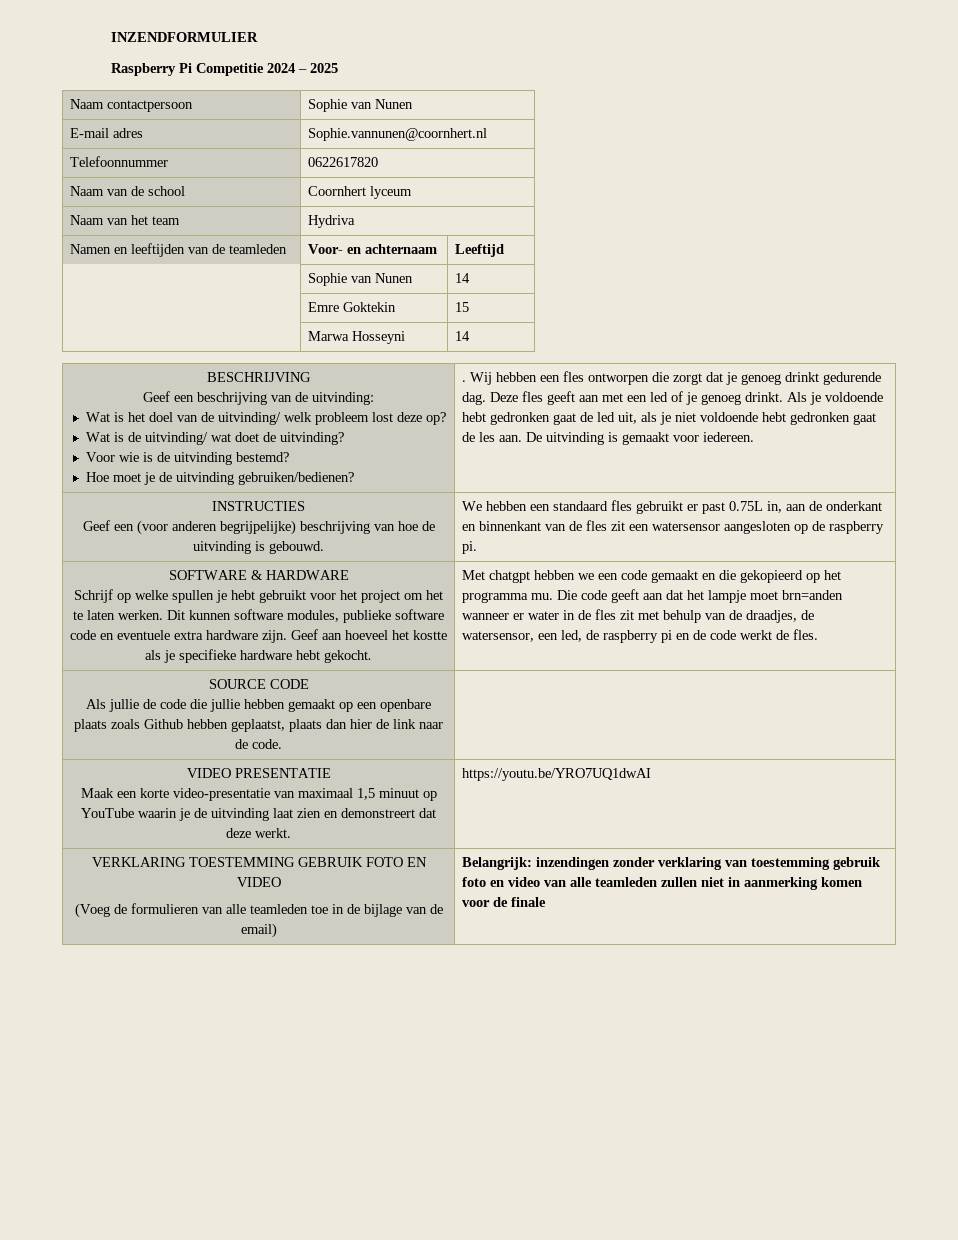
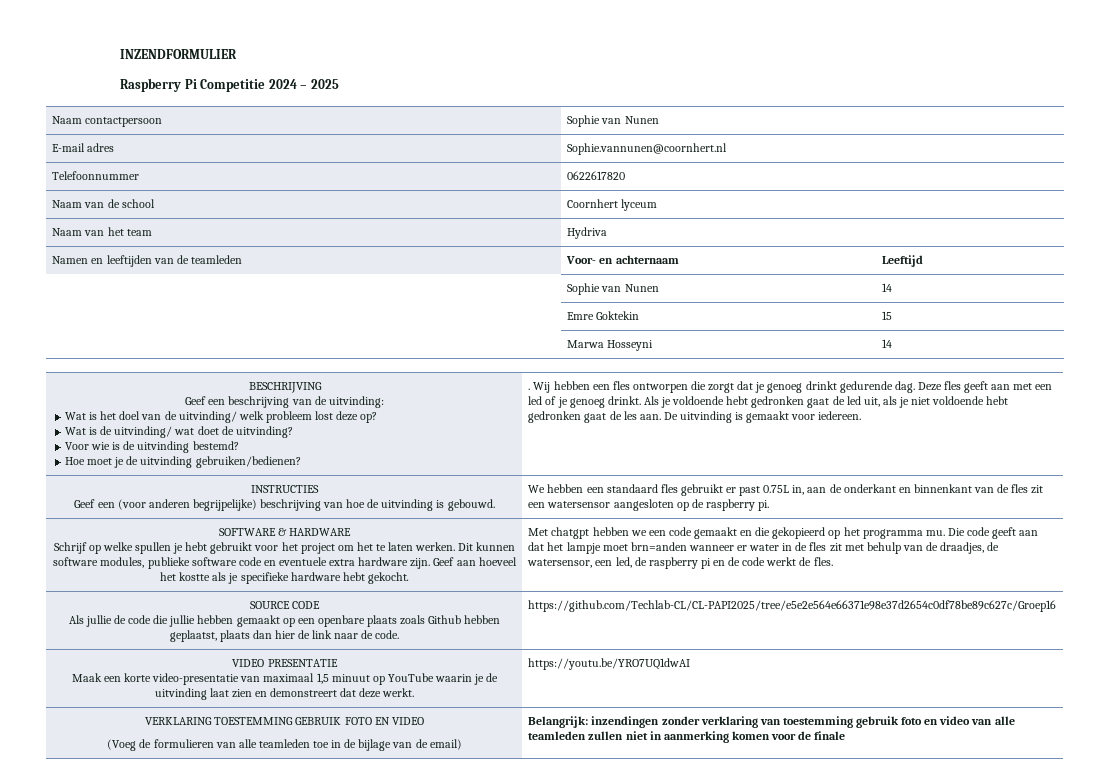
  SOURCE CODE
- Als jullie de code die jullie hebben gemaakt op een openbare plaats zoals Github hebben geplaatst, plaats dan hier de link naar de code. |
+ Als jullie de code die jullie hebben gemaakt op een openbare plaats zoals Github hebben geplaatst, plaats dan hier de link naar de code. | https://github.com/Techlab-CL/CL-PAPI2025/tree/e5e2e564e66371e98e37d2654c0df78be89c627c/Groep16

